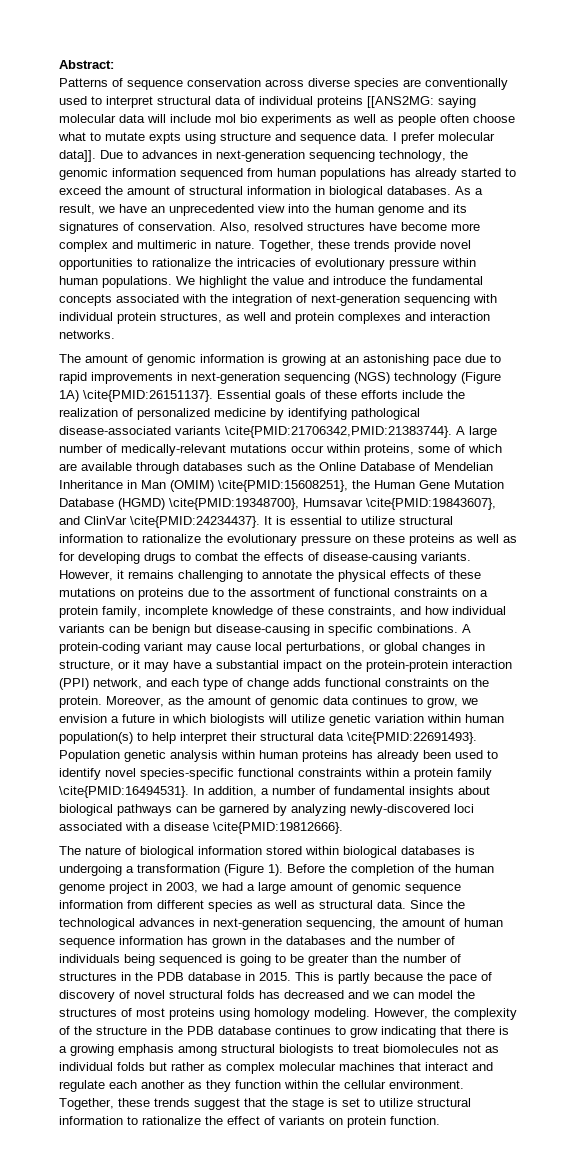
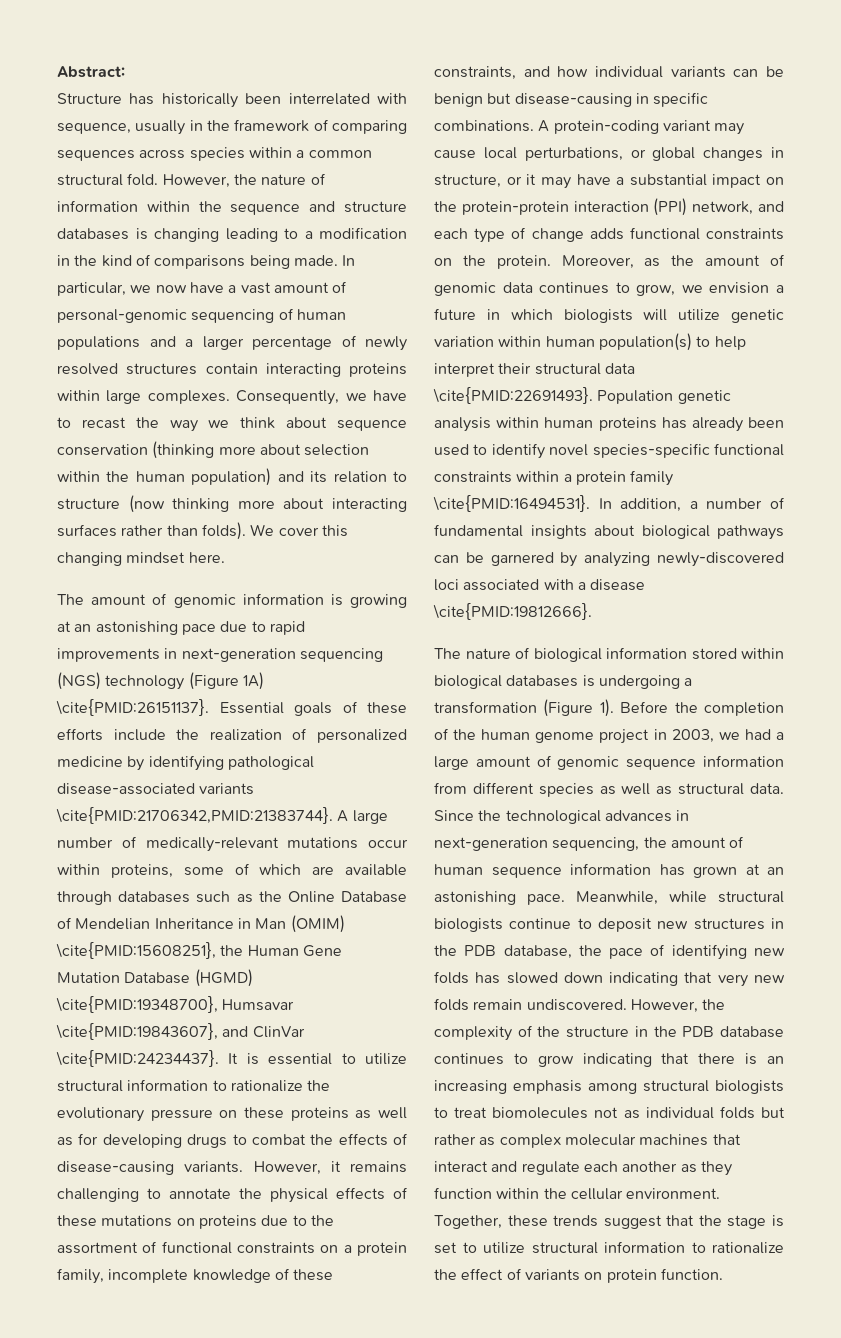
- Patterns of sequence conservation across diverse species are conventionally used to interpret structural data of individual proteins [[ANS2MG: saying molecular data will include mol bio experiments as well as people often choose what to mutate expts using structure and sequence data. I prefer molecular data]]. Due to advances in next-generation sequencing technology, the genomic information sequenced from human populations has already started to exceed the amount of structural information in biological databases. As a result, we have an unprecedented view into the human genome and its signatures of conservation. Also, resolved structures have become more complex and multimeric in nature. Together, these trends provide novel opportunities to rationalize the intricacies of evolutionary pressure within human populations. We highlight the value and introduce the fundamental concepts associated with the integration of next-generation sequencing with individual protein structures, as well and protein complexes and interaction networks.
+ Structure has historically been interrelated with sequence, usually in the framework of comparing sequences across species within a common structural fold. However, the nature of information within the sequence and structure databases is changing leading to a modification in the kind of comparisons being made. In particular, we now have a vast amount of personal-genomic sequencing of human populations and a larger percentage of newly resolved structures contain interacting proteins within large complexes. Consequently, we have to recast the way we think about sequence conservation (thinking more about selection within the human population) and its relation to structure (now thinking more about interacting surfaces rather than folds). We cover this changing mindset here.
- Since the technological advances in next-generation sequencing, the amount of human sequence information has grown in the databases and the number of individuals being sequenced is going to be greater than the number of structures in the PDB database in 2015. This is partly because the pace of discovery of novel structural folds has decreased and we can model the structures of most proteins using homology modeling.
+ Since the technological advances in next-generation sequencing, the amount of human sequence information has grown at an astonishing pace. Meanwhile, while structural biologists continue to deposit new structures in the PDB database, the pace of identifying new folds has slowed down indicating that very new folds remain undiscovered.
- However, the complexity of the structure in the PDB database continues to grow indicating that there is a growing emphasis among structural biologists to treat biomolecules not as individual folds but rather as complex molecular machines that interact and regulate each another as they function within the cellular environment.
+ However, the complexity of the structure in the PDB database continues to grow indicating that there is an increasing emphasis among structural biologists to treat biomolecules not as individual folds but rather as complex molecular machines that interact and regulate each another as they function within the cellular environment.

